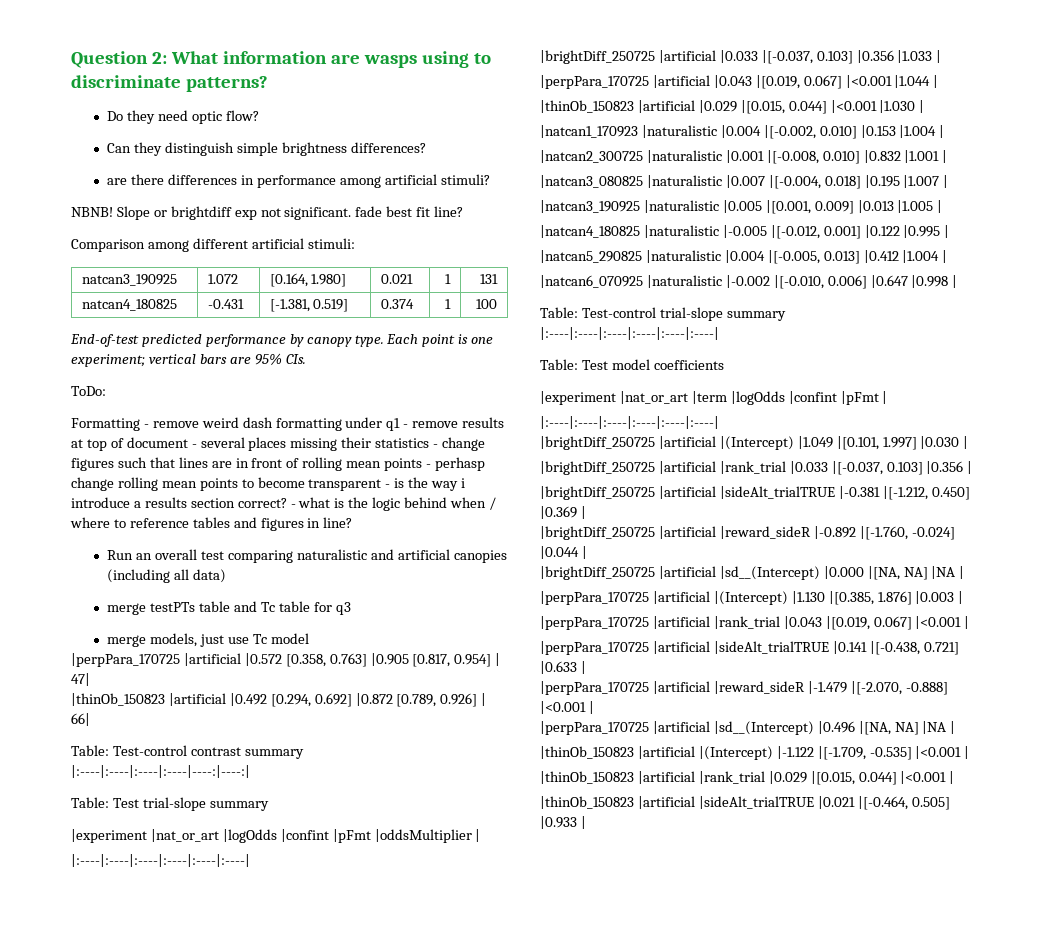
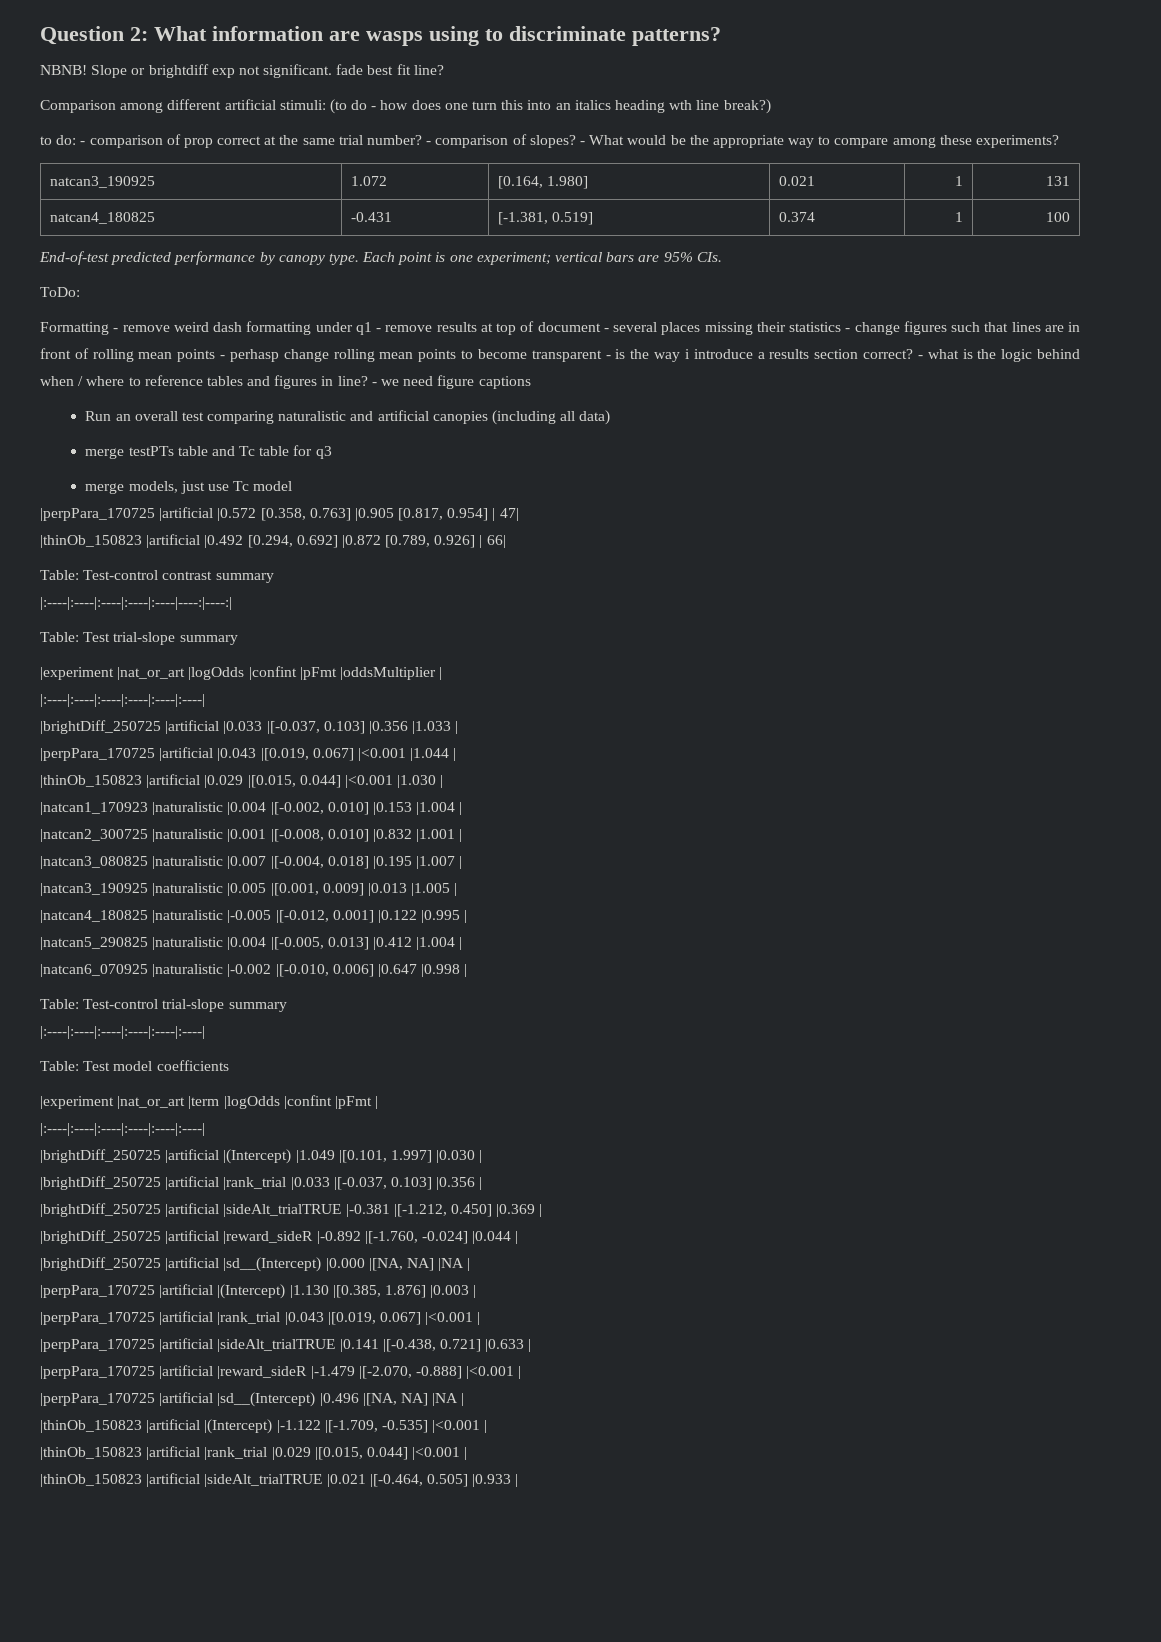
- Do they need optic flow?
- Can they distinguish simple brightness differences?
- are there differences in performance among artificial stimuli?
- Comparison among different artificial stimuli:
+ Comparison among different artificial stimuli: (to do - how does one turn this into an italics heading wth line break?)
+ to do: - comparison of prop correct at the same trial number? - comparison of slopes? - What would be the appropriate way to compare among these experiments?
+ - we need figure captions
- |:----|:----|:----|:----|----:|----:|
+ |:----|:----|:----|:----|:----|----:|----:|

